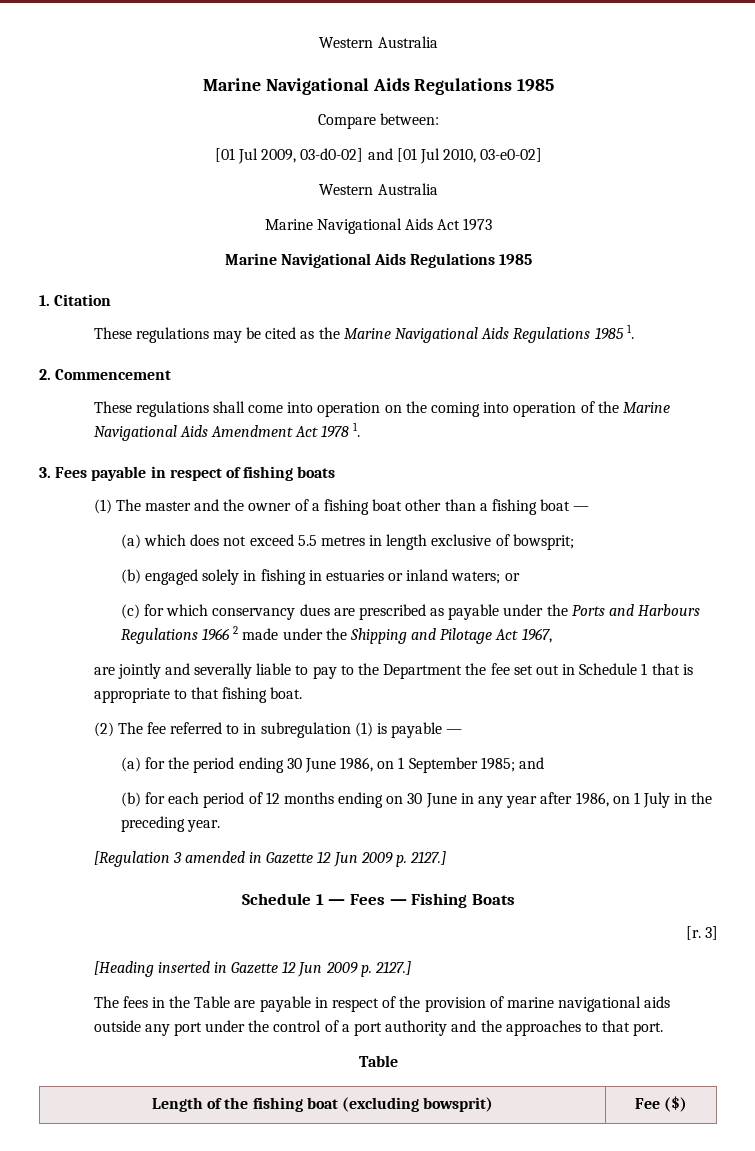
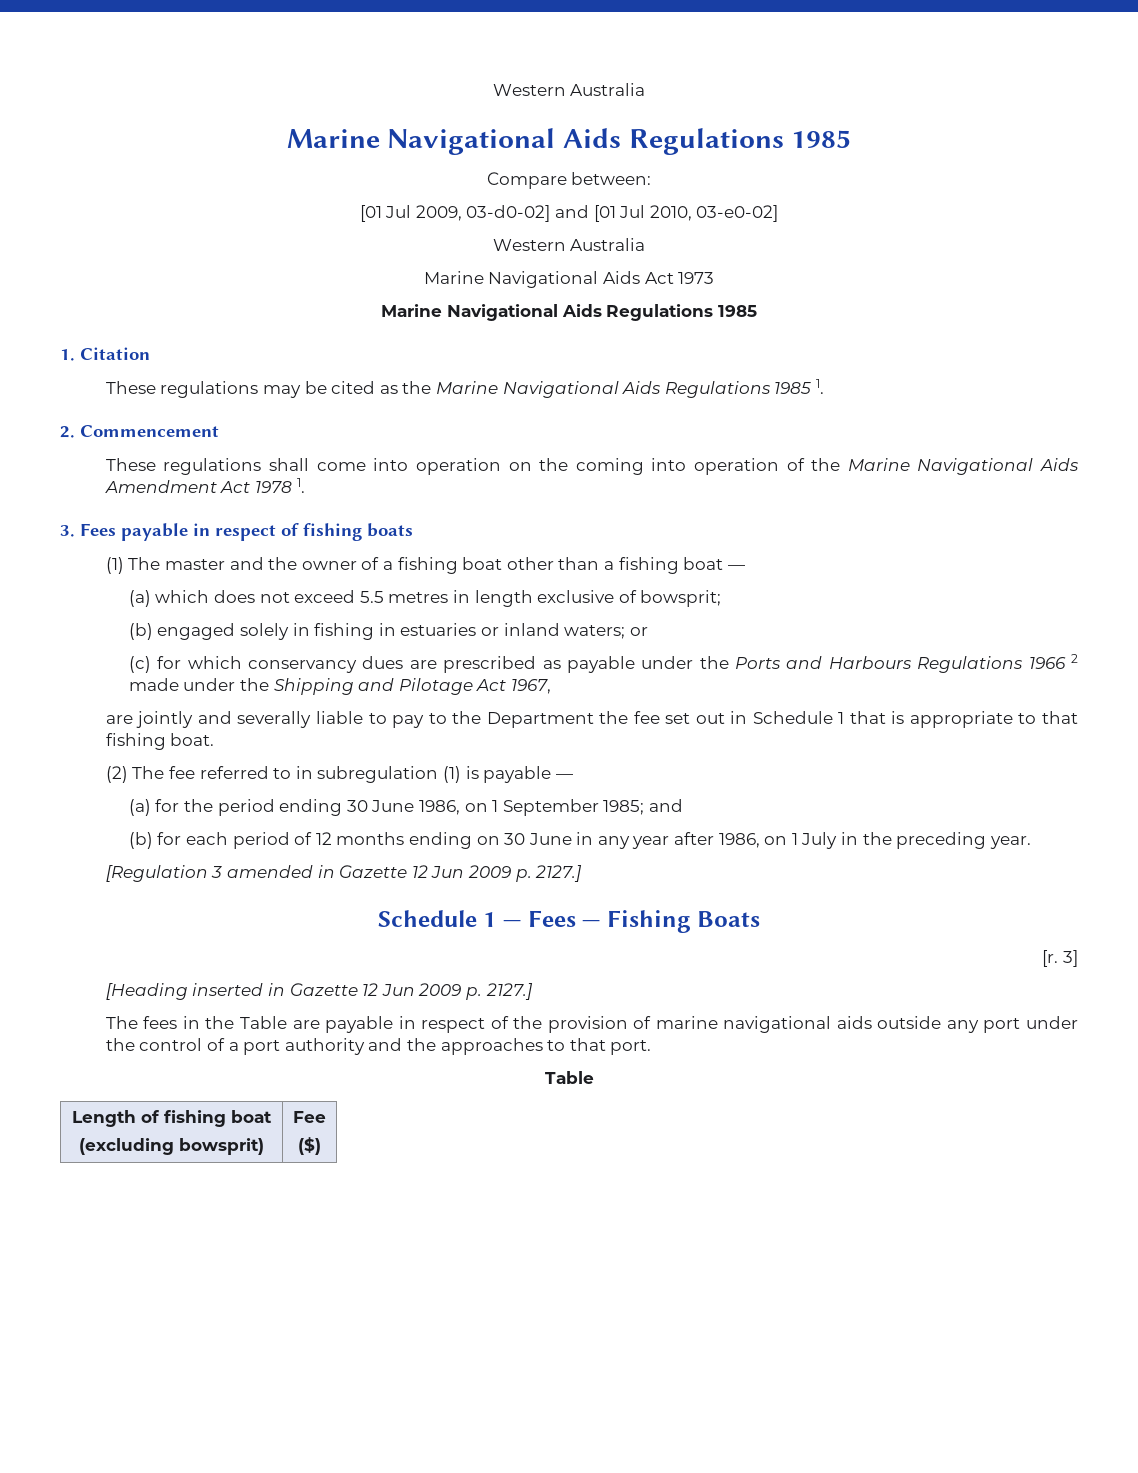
- Length of the fishing boat (excluding bowsprit) | Fee ($)
+ Length of fishing boat
+ (excluding bowsprit) | Fee
+ ($)

